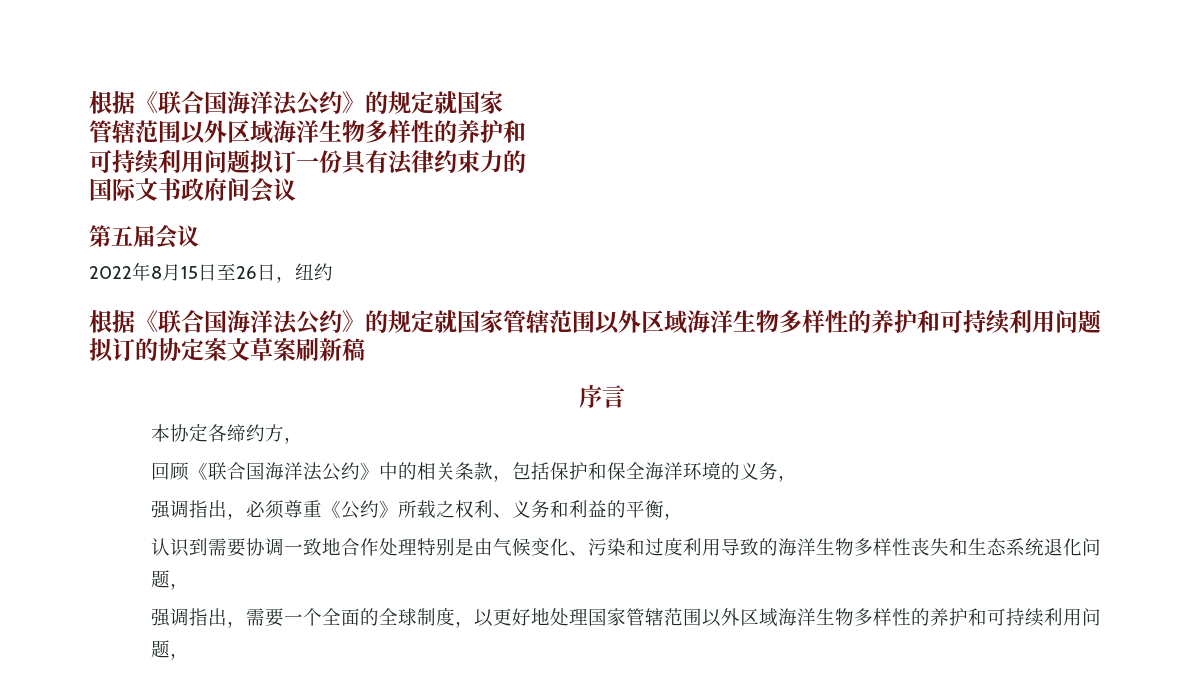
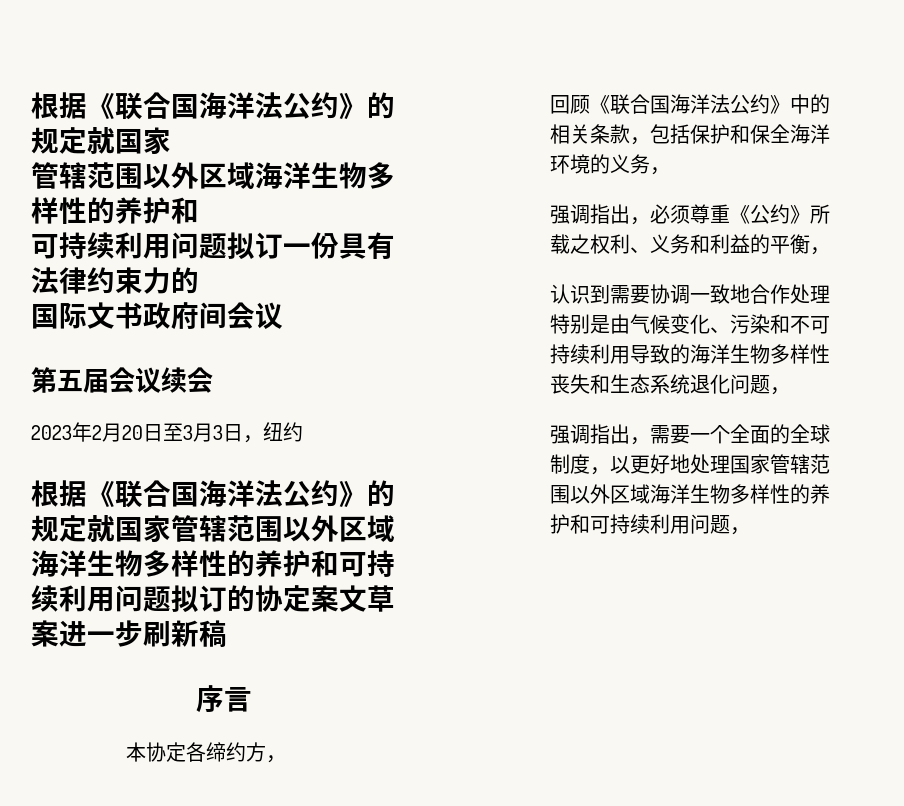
- 第五届会议
- 2022年8月15日至26日，纽约
+ 第五届会议续会
+ 2023年2月20日至3月3日，纽约
- 根据《联合国海洋法公约》的规定就国家管辖范围以外区域海洋生物多样性的养护和可持续利用问题拟订的协定案文草案刷新稿
+ 根据《联合国海洋法公约》的规定就国家管辖范围以外区域海洋生物多样性的养护和可持续利用问题拟订的协定案文草案进一步刷新稿
- 认识到需要协调一致地合作处理特别是由气候变化、污染和过度利用导致的海洋生物多样性丧失和生态系统退化问题，
+ 认识到需要协调一致地合作处理特别是由气候变化、污染和不可持续利用导致的海洋生物多样性丧失和生态系统退化问题，

